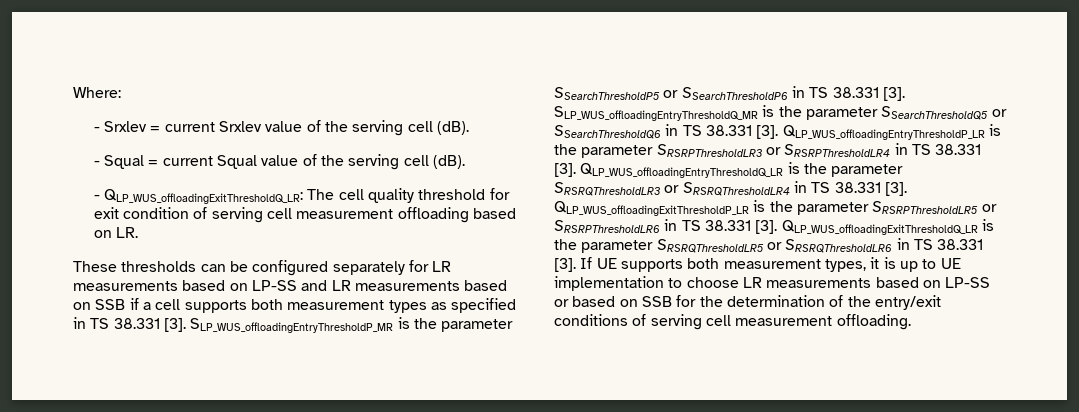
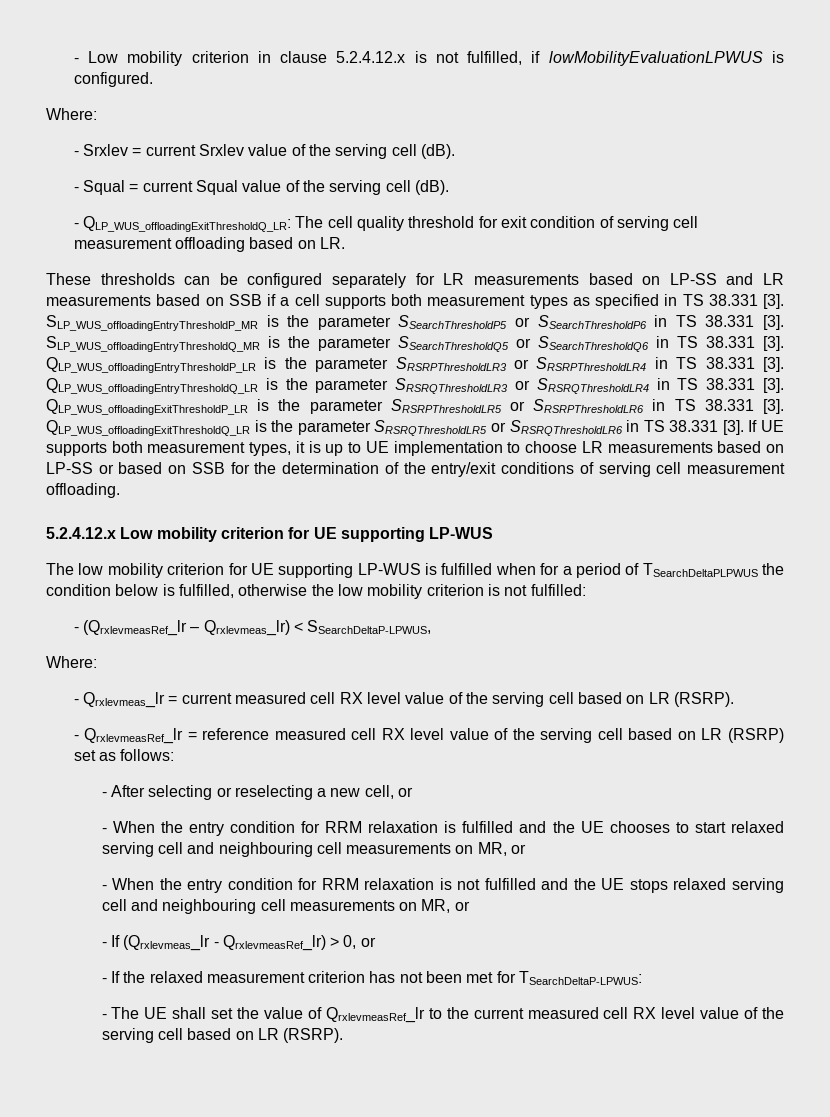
+ - Low mobility criterion in clause 5.2.4.12.x is not fulfilled, if lowMobilityEvaluationLPWUS is configured.
+ 5.2.4.12.x Low mobility criterion for UE supporting LP-WUS
+ The low mobility criterion for UE supporting LP-WUS is fulfilled when for a period of TSearchDeltaPLPWUS the condition below is fulfilled, otherwise the low mobility criterion is not fulfilled:
+ - (QrxlevmeasRef_lr – Qrxlevmeas_lr) < SSearchDeltaP-LPWUS,
+ Where:
+ - Qrxlevmeas_lr = current measured cell RX level value of the serving cell based on LR (RSRP).
+ - QrxlevmeasRef_lr = reference measured cell RX level value of the serving cell based on LR (RSRP) set as follows:
+ - After selecting or reselecting a new cell, or
+ - When the entry condition for RRM relaxation is fulfilled and the UE chooses to start relaxed serving cell and neighbouring cell measurements on MR, or
+ - When the entry condition for RRM relaxation is not fulfilled and the UE stops relaxed serving cell and neighbouring cell measurements on MR, or
+ - If (Qrxlevmeas_lr - QrxlevmeasRef_lr) > 0, or
+ - If the relaxed measurement criterion has not been met for TSearchDeltaP-LPWUS:
+ - The UE shall set the value of QrxlevmeasRef_lr to the current measured cell RX level value of the serving cell based on LR (RSRP).

